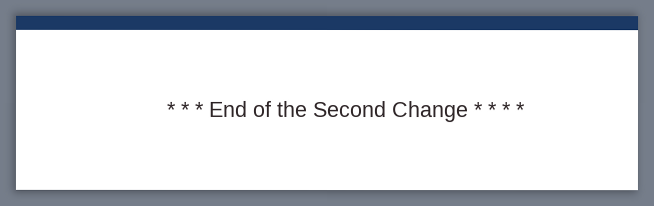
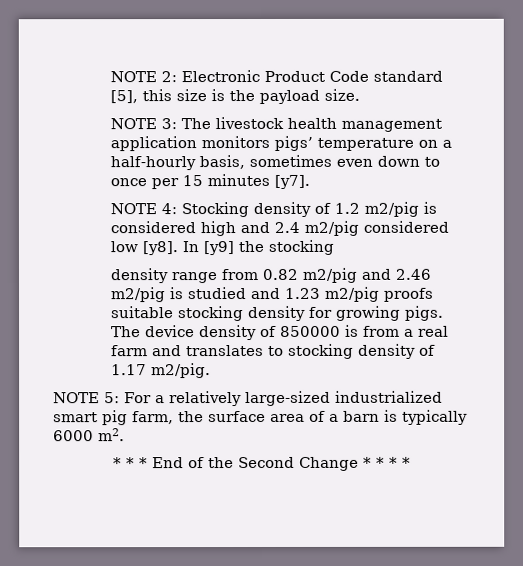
+ NOTE 2: Electronic Product Code standard [5], this size is the payload size.
+ NOTE 3: The livestock health management application monitors pigs’ temperature on a half-hourly basis, sometimes even down to once per 15 minutes [y7].
+ NOTE 4: Stocking density of 1.2 m2/pig is considered high and 2.4 m2/pig considered low [y8]. In [y9] the stocking
+ density range from 0.82 m2/pig and 2.46 m2/pig is studied and 1.23 m2/pig proofs suitable stocking density for growing pigs. The device density of 850000 is from a real farm and translates to stocking density of 1.17 m2/pig.
+ NOTE 5: For a relatively large-sized industrialized smart pig farm, the surface area of a barn is typically 6000 m2.

